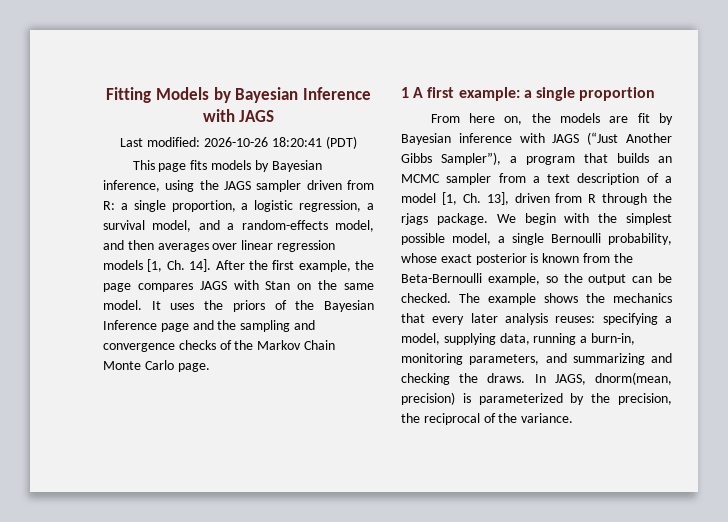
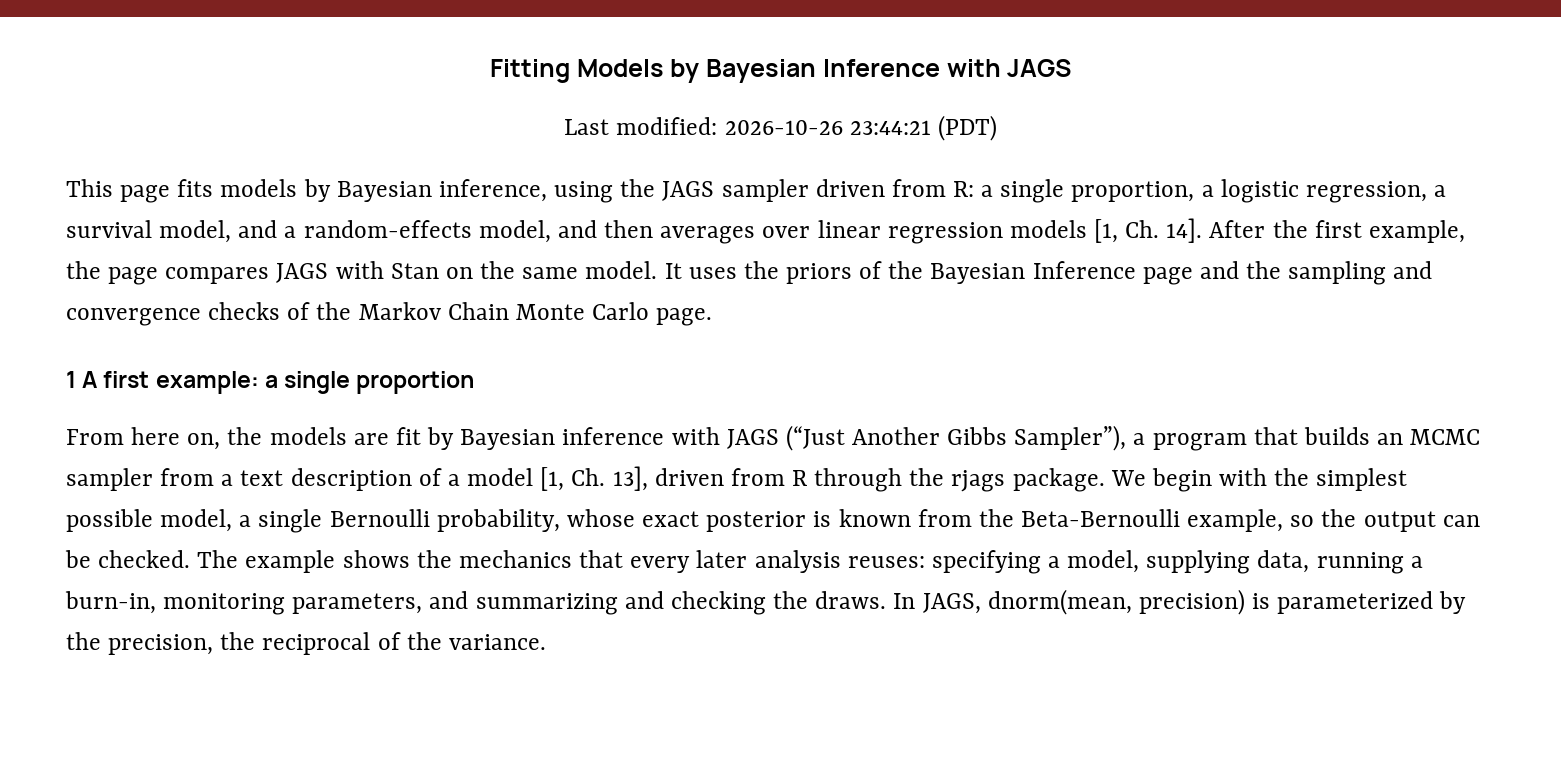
- Last modified: 2026-10-26 18:20:41 (PDT)
+ Last modified: 2026-10-26 23:44:21 (PDT)

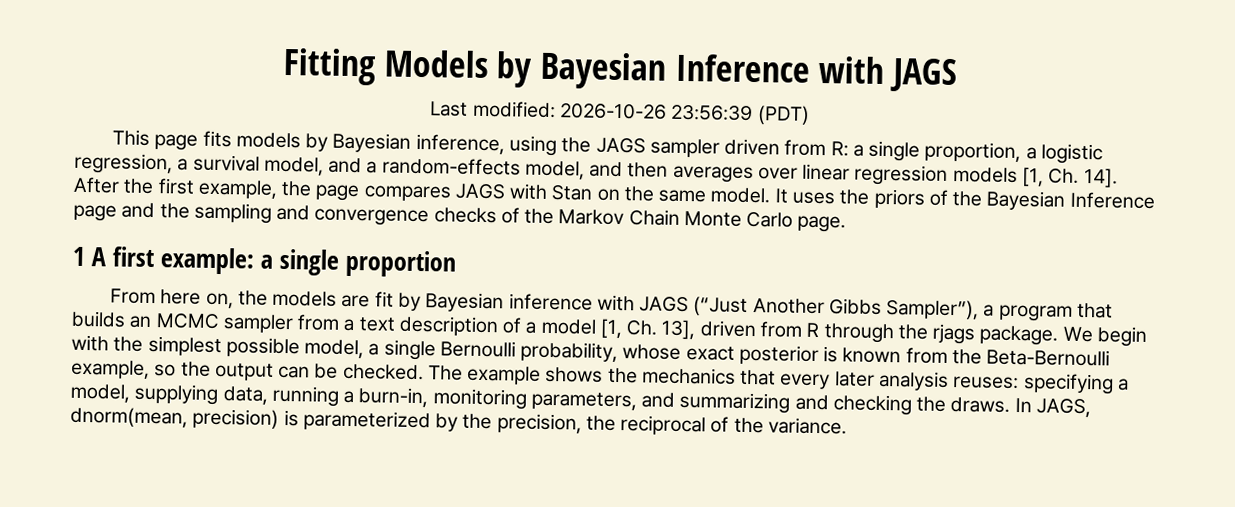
- Last modified: 2026-10-26 23:44:21 (PDT)
+ Last modified: 2026-10-26 23:56:39 (PDT)

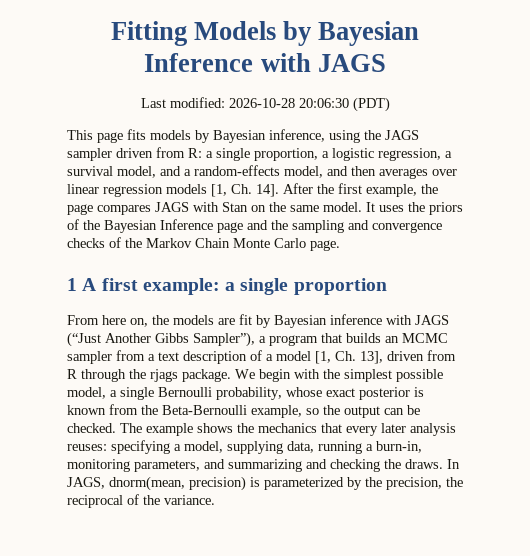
- Last modified: 2026-10-26 23:56:39 (PDT)
+ Last modified: 2026-10-28 20:06:30 (PDT)

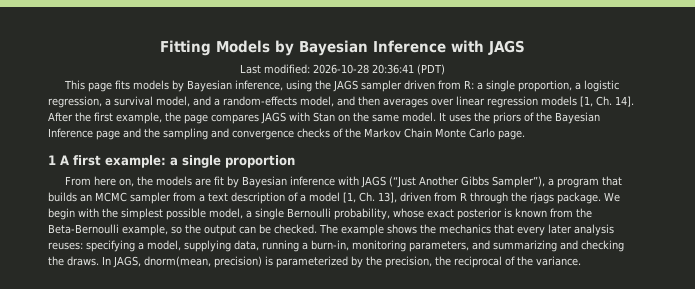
- Last modified: 2026-10-28 20:06:30 (PDT)
+ Last modified: 2026-10-28 20:36:41 (PDT)

